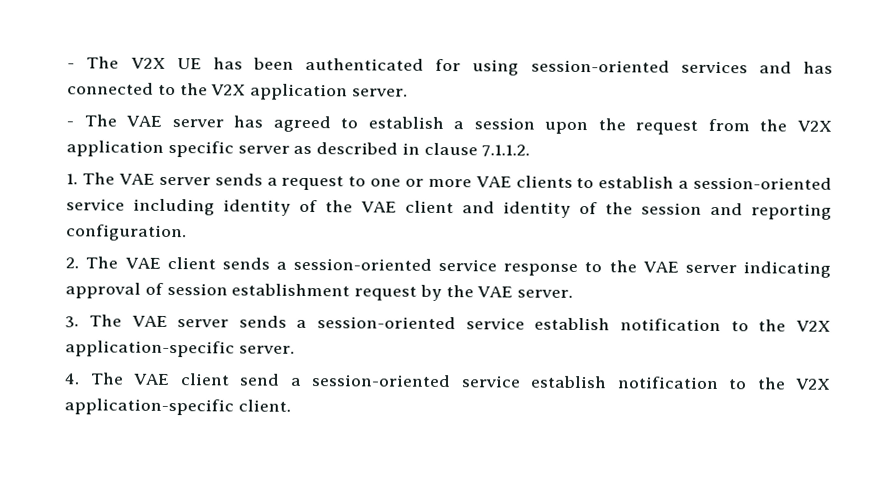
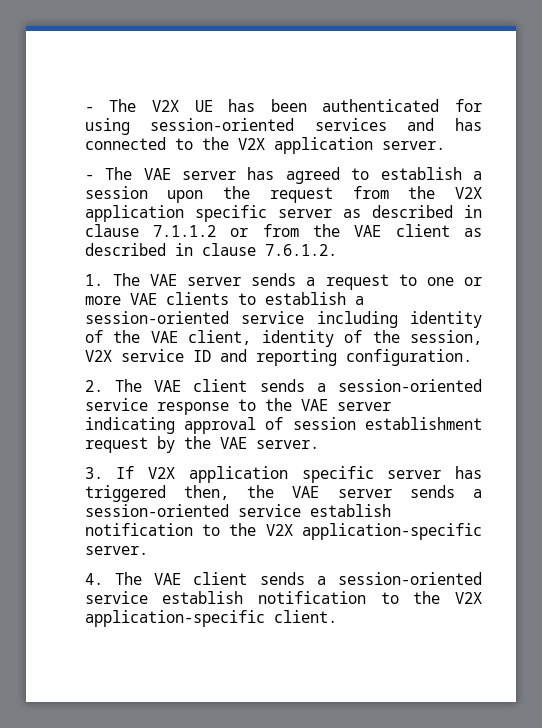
- - The VAE server has agreed to establish a session upon the request from the V2X application specific server as described in clause 7.1.1.2.
+ - The VAE server has agreed to establish a session upon the request from the V2X application specific server as described in clause 7.1.1.2 or from the VAE client as described in clause 7.6.1.2.
- 1. The VAE server sends a request to one or more VAE clients to establish a session-oriented service including identity of the VAE client and identity of the session and reporting configuration.
+ 1. The VAE server sends a request to one or more VAE clients to establish a session-oriented service including identity of the VAE client, identity of the session, V2X service ID and reporting configuration.
- 3. The VAE server sends a session-oriented service establish notification to the V2X application-specific server.
+ 3. If V2X application specific server has triggered then, the VAE server sends a session-oriented service establish notification to the V2X application-specific server.
- 4. The VAE client send a session-oriented service establish notification to the V2X application-specific client.
+ 4. The VAE client sends a session-oriented service establish notification to the V2X application-specific client.

